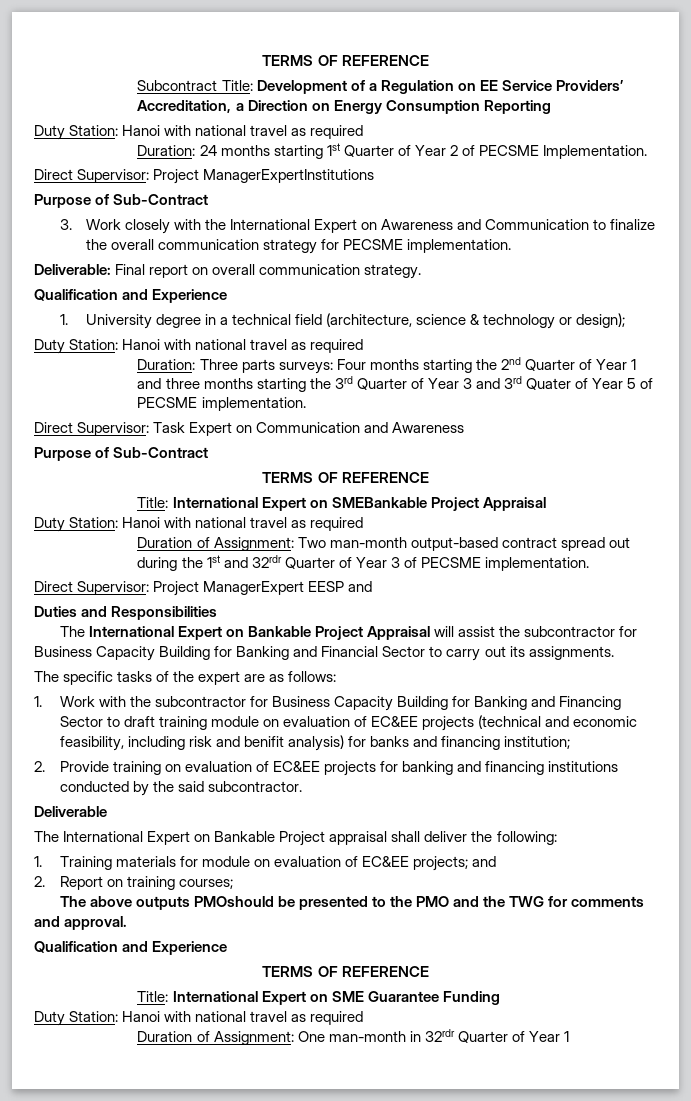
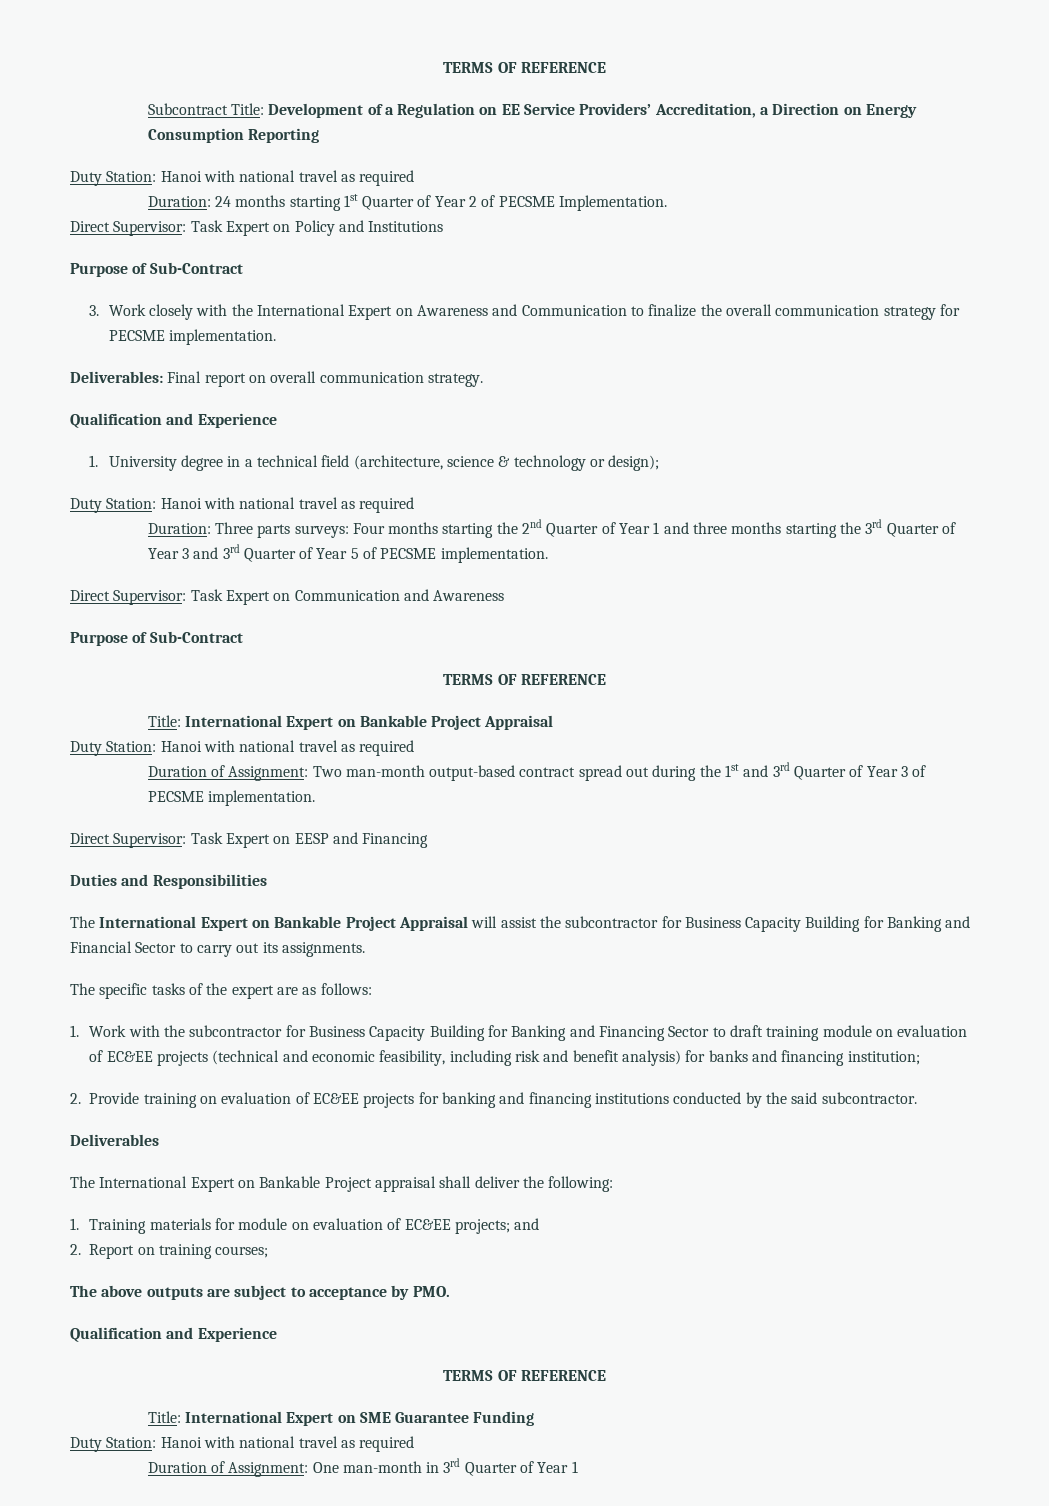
- Direct Supervisor: Project ManagerExpertInstitutions
+ Direct Supervisor: Task Expert on Policy and Institutions
- Deliverable: Final report on overall communication strategy.
+ Deliverables: Final report on overall communication strategy.
- Duration: Three parts surveys: Four months starting the 2nd Quarter of Year 1 and three months starting the 3rd Quarter of Year 3 and 3rd Quater of Year 5 of PECSME implementation.
+ Duration: Three parts surveys: Four months starting the 2nd Quarter of Year 1 and three months starting the 3rd Quarter of Year 3 and 3rd Quarter of Year 5 of PECSME implementation.
- Title: International Expert on SMEBankable Project Appraisal
+ Title: International Expert on Bankable Project Appraisal
- Duration of Assignment: Two man-month output-based contract spread out during the 1st and 32rdr Quarter of Year 3 of PECSME implementation.
+ Duration of Assignment: Two man-month output-based contract spread out during the 1st and 3rd Quarter of Year 3 of PECSME implementation.
- Direct Supervisor: Project ManagerExpert EESP and
+ Direct Supervisor: Task Expert on EESP and Financing
- 1. Work with the subcontractor for Business Capacity Building for Banking and Financing Sector to draft training module on evaluation of EC&EE projects (technical and economic feasibility, including risk and benifit analysis) for banks and financing institution;
+ 1. Work with the subcontractor for Business Capacity Building for Banking and Financing Sector to draft training module on evaluation of EC&EE projects (technical and economic feasibility, including risk and benefit analysis) for banks and financing institution;
- Deliverable
+ Deliverables
- The above outputs PMOshould be presented to the PMO and the TWG for comments and approval.
+ The above outputs are subject to acceptance by PMO.
- Duration of Assignment: One man-month in 32rdr Quarter of Year 1
+ Duration of Assignment: One man-month in 3rd Quarter of Year 1

